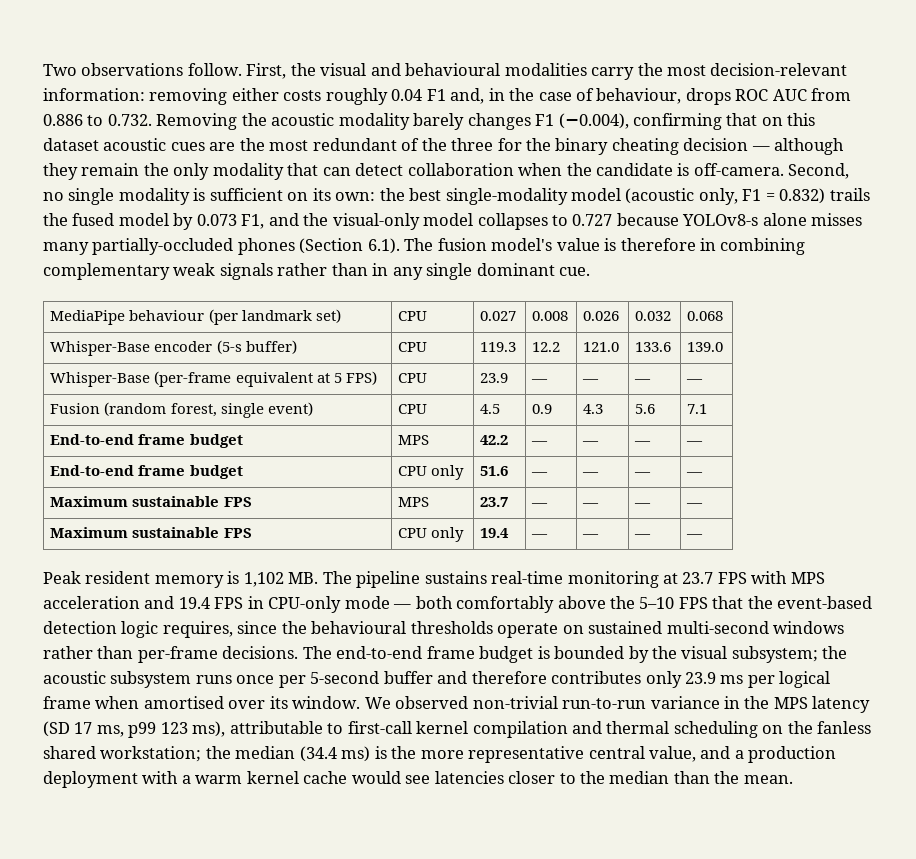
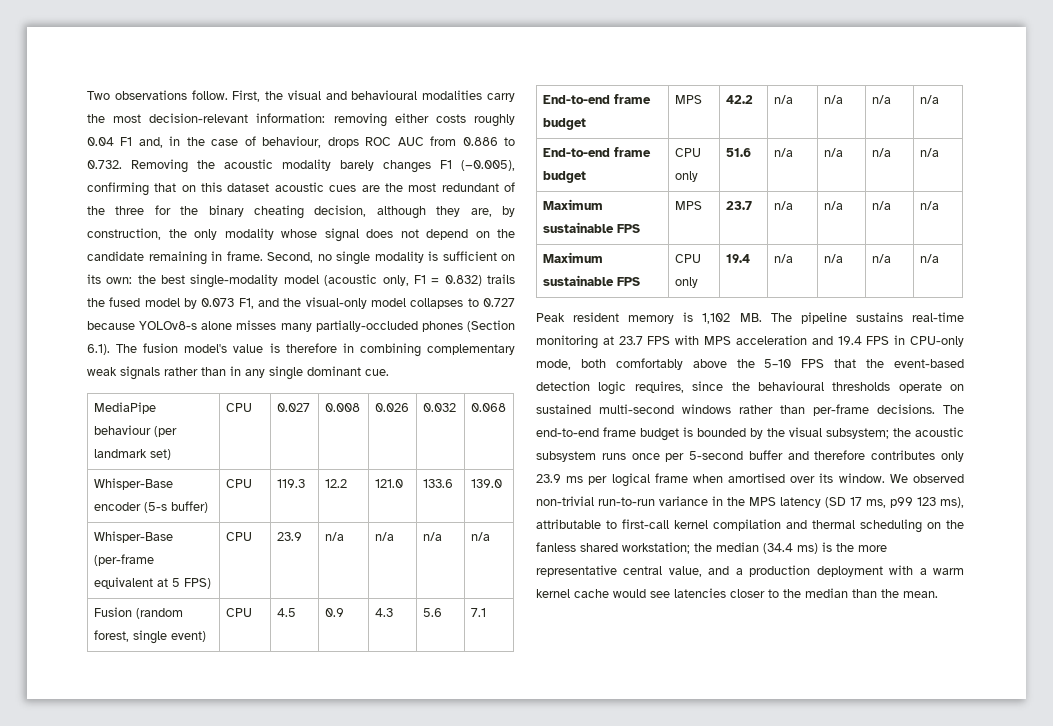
- First, the visual and behavioural modalities carry the most decision-relevant information: removing either costs roughly 0.04 F1 and, in the case of behaviour, drops ROC AUC from 0.886 to 0.732. Removing the acoustic modality barely changes F1 (−0.004), confirming that on this dataset acoustic cues are the most redundant of the three for the binary cheating decision — although they remain the only modality that can detect collaboration when the candidate is off-camera.
+ First, the visual and behavioural modalities carry the most decision-relevant information: removing either costs roughly 0.04 F1 and, in the case of behaviour, drops ROC AUC from 0.886 to 0.732. Removing the acoustic modality barely changes F1 (−0.005), confirming that on this dataset acoustic cues are the most redundant of the three for the binary cheating decision, although they are, by construction, the only modality whose signal does not depend on the candidate remaining in frame.
- Whisper-Base (per-frame equivalent at 5 FPS) | CPU | 23.9 | — | — | — | —
+ Whisper-Base (per-frame equivalent at 5 FPS) | CPU | 23.9 | n/a | n/a | n/a | n/a
- End-to-end frame budget | MPS | 42.2 | — | — | — | —
+ End-to-end frame budget | MPS | 42.2 | n/a | n/a | n/a | n/a
- End-to-end frame budget | CPU only | 51.6 | — | — | — | —
+ End-to-end frame budget | CPU only | 51.6 | n/a | n/a | n/a | n/a
- Maximum sustainable FPS | MPS | 23.7 | — | — | — | —
+ Maximum sustainable FPS | MPS | 23.7 | n/a | n/a | n/a | n/a
- Maximum sustainable FPS | CPU only | 19.4 | — | — | — | —
+ Maximum sustainable FPS | CPU only | 19.4 | n/a | n/a | n/a | n/a
- Peak resident memory is 1,102 MB. The pipeline sustains real-time monitoring at 23.7 FPS with MPS acceleration and 19.4 FPS in CPU-only mode — both comfortably above the 5–10 FPS that the event-based detection logic requires, since the behavioural thresholds operate on sustained multi-second windows rather than per-frame decisions.
+ Peak resident memory is 1,102 MB. The pipeline sustains real-time monitoring at 23.7 FPS with MPS acceleration and 19.4 FPS in CPU-only mode, both comfortably above the 5–10 FPS that the event-based detection logic requires, since the behavioural thresholds operate on sustained multi-second windows rather than per-frame decisions.

